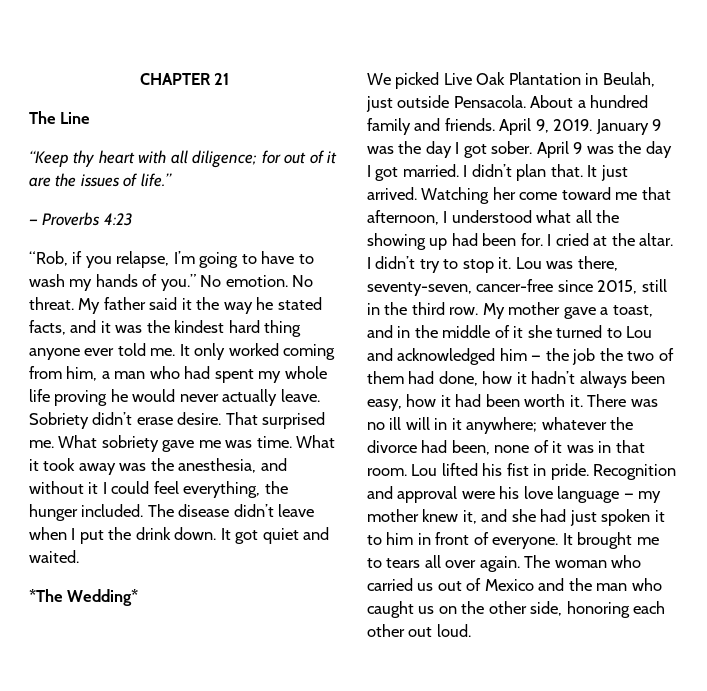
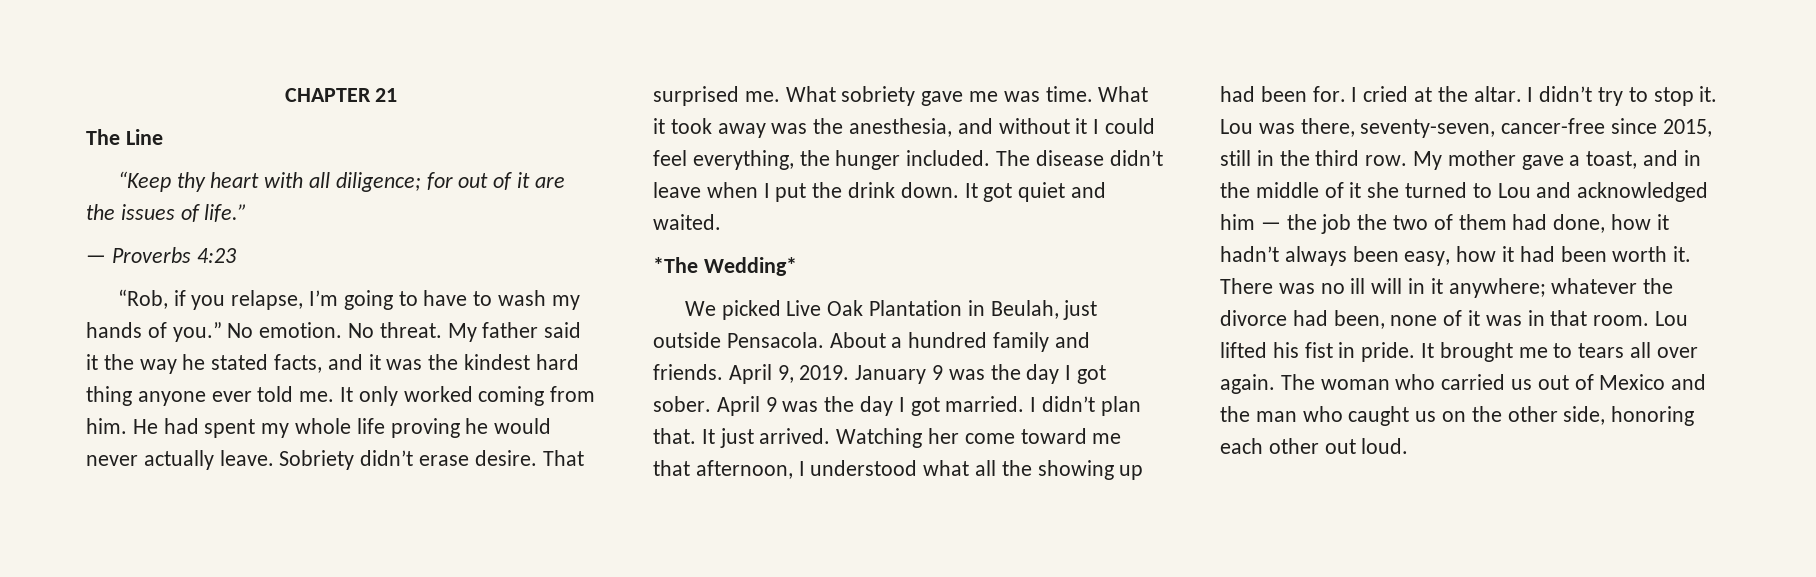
- It only worked coming from him, a man who had spent my whole life proving he would never actually leave.
+ It only worked coming from him. He had spent my whole life proving he would never actually leave.
- Recognition and approval were his love language — my mother knew it, and she had just spoken it to him in front of everyone.

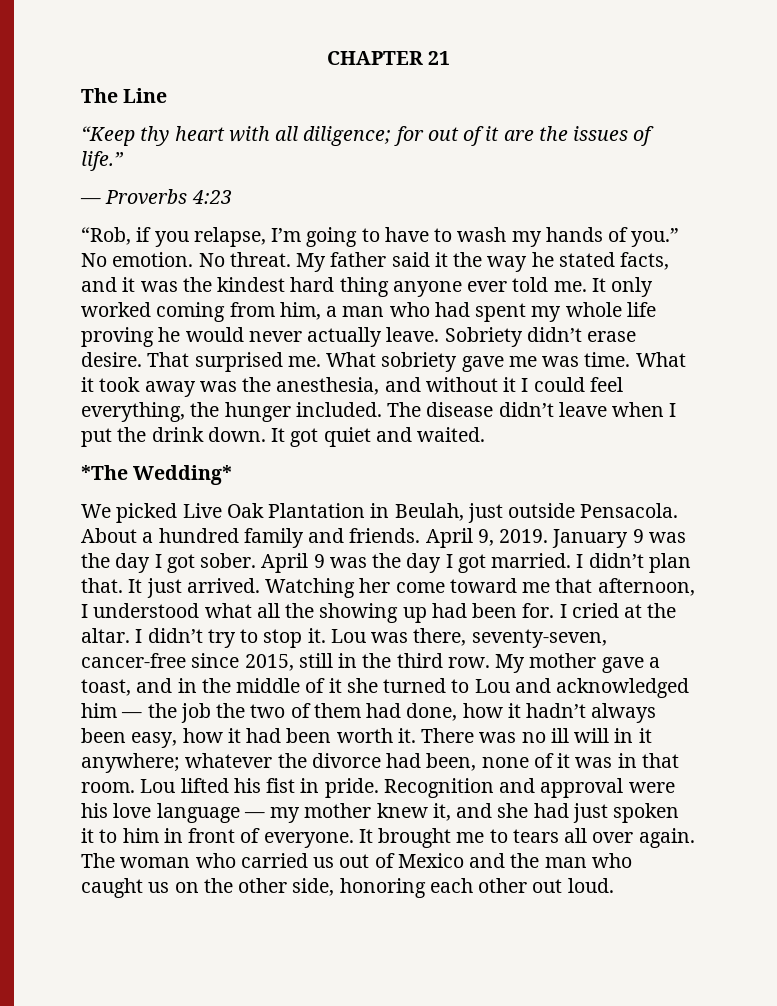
- It only worked coming from him. He had spent my whole life proving he would never actually leave.
+ It only worked coming from him, a man who had spent my whole life proving he would never actually leave.
+ Recognition and approval were his love language — my mother knew it, and she had just spoken it to him in front of everyone.

